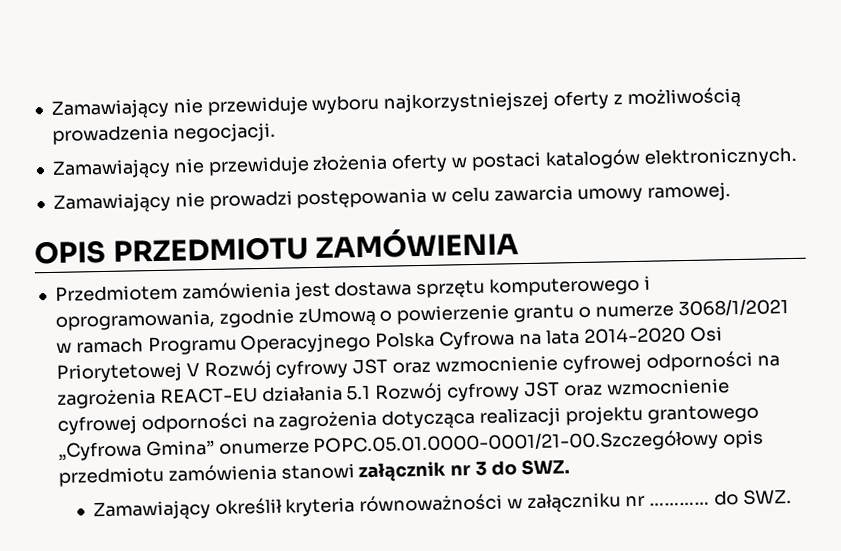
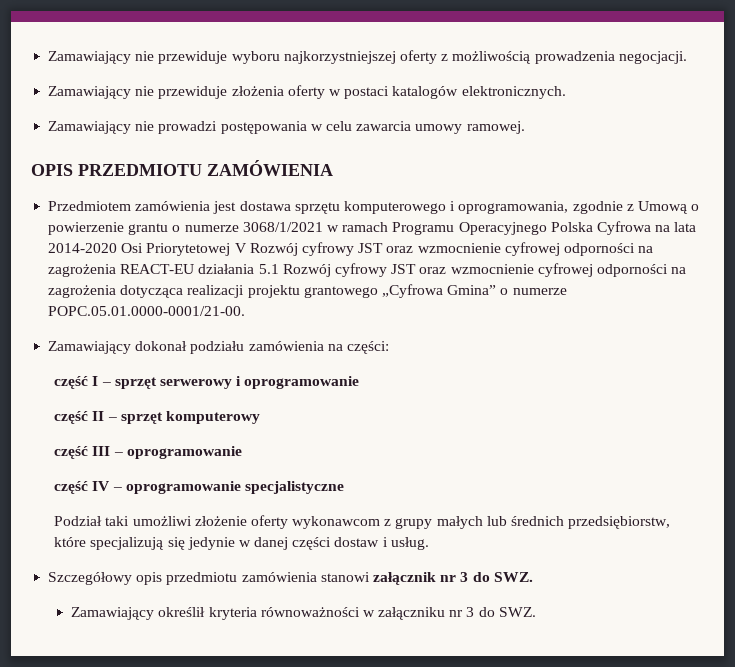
- Przedmiotem zamówienia jest dostawa sprzętu komputerowego i oprogramowania, zgodnie zUmową o powierzenie grantu o numerze 3068/1/2021 w ramach Programu Operacyjnego Polska Cyfrowa na lata 2014-2020 Osi Priorytetowej V Rozwój cyfrowy JST oraz wzmocnienie cyfrowej odporności na zagrożenia REACT-EU działania 5.1 Rozwój cyfrowy JST oraz wzmocnienie cyfrowej odporności na zagrożenia dotycząca realizacji projektu grantowego „Cyfrowa Gmina” onumerze POPC.05.01.0000-0001/21-00.Szczegółowy opis przedmiotu zamówienia stanowi załącznik nr 3 do SWZ.
+ Przedmiotem zamówienia jest dostawa sprzętu komputerowego i oprogramowania, zgodnie z Umową o powierzenie grantu o numerze 3068/1/2021 w ramach Programu Operacyjnego Polska Cyfrowa na lata 2014-2020 Osi Priorytetowej V Rozwój cyfrowy JST oraz wzmocnienie cyfrowej odporności na zagrożenia REACT-EU działania 5.1 Rozwój cyfrowy JST oraz wzmocnienie cyfrowej odporności na zagrożenia dotycząca realizacji projektu grantowego „Cyfrowa Gmina” o numerze POPC.05.01.0000-0001/21-00.
+ Zamawiający dokonał podziału zamówienia na części:
+ część I – sprzęt serwerowy i oprogramowanie
+ część II – sprzęt komputerowy
+ część III – oprogramowanie
+ część IV – oprogramowanie specjalistyczne
+ Podział taki umożliwi złożenie oferty wykonawcom z grupy małych lub średnich przedsiębiorstw, które specjalizują się jedynie w danej części dostaw i usług.
+ Szczegółowy opis przedmiotu zamówienia stanowi załącznik nr 3 do SWZ.
- Zamawiający określił kryteria równoważności w załączniku nr ………… do SWZ.
+ Zamawiający określił kryteria równoważności w załączniku nr 3 do SWZ.

